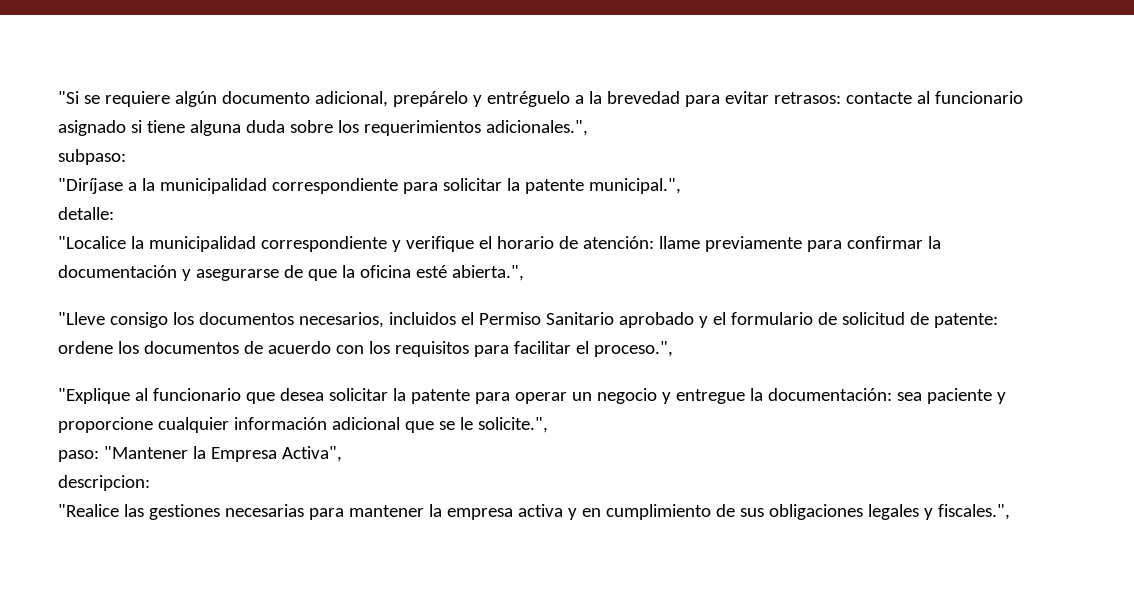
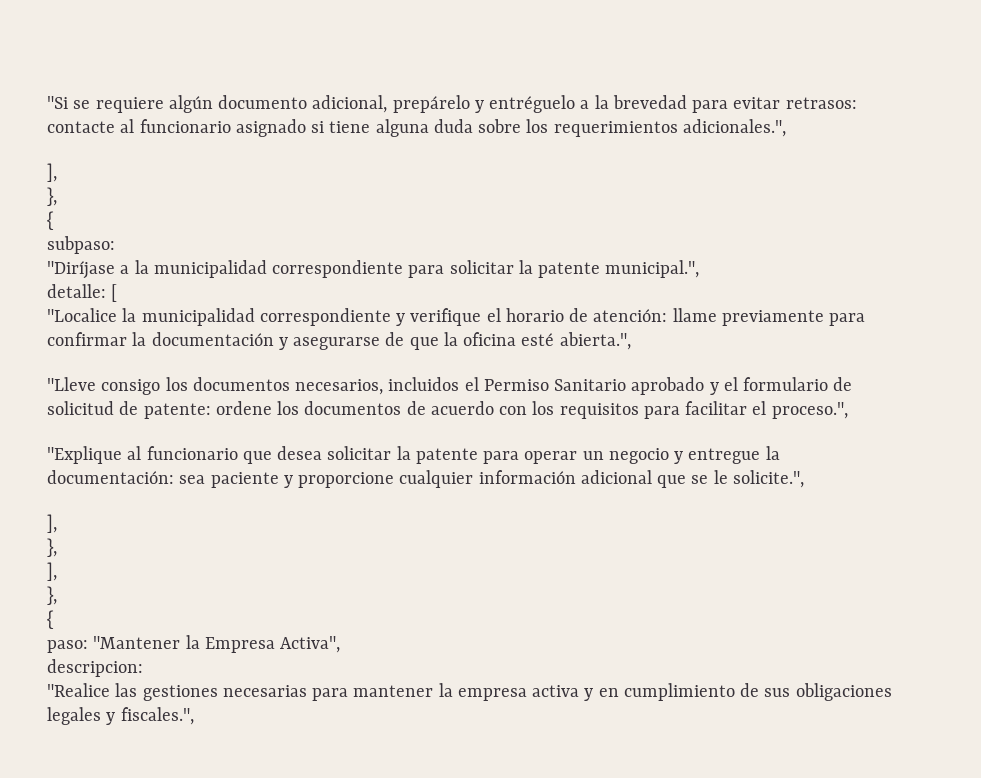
  "Si se requiere algún documento adicional, prepárelo y entréguelo a la brevedad para evitar retrasos: contacte al funcionario asignado si tiene alguna duda sobre los requerimientos adicionales.",
+ ],
+ },
+ {
- detalle:
+ detalle: [
  "Explique al funcionario que desea solicitar la patente para operar un negocio y entregue la documentación: sea paciente y proporcione cualquier información adicional que se le solicite.",
+ ],
+ },
+ ],
+ },
+ {

